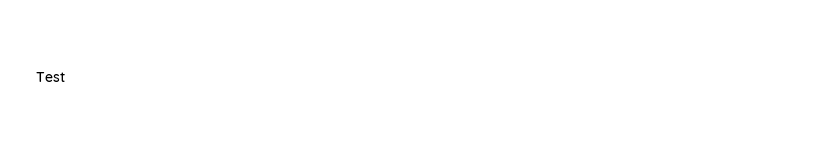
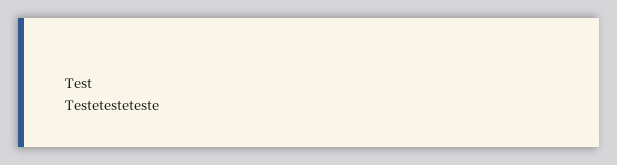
+ Testetesteteste

